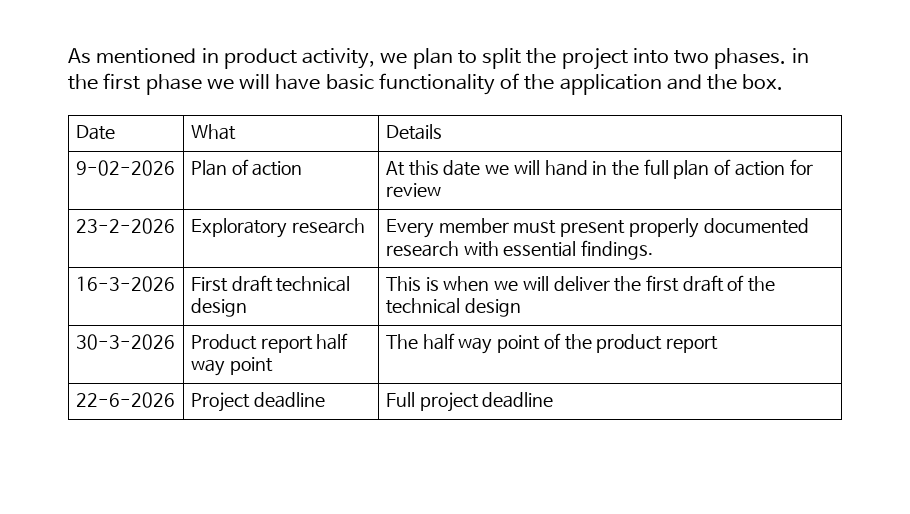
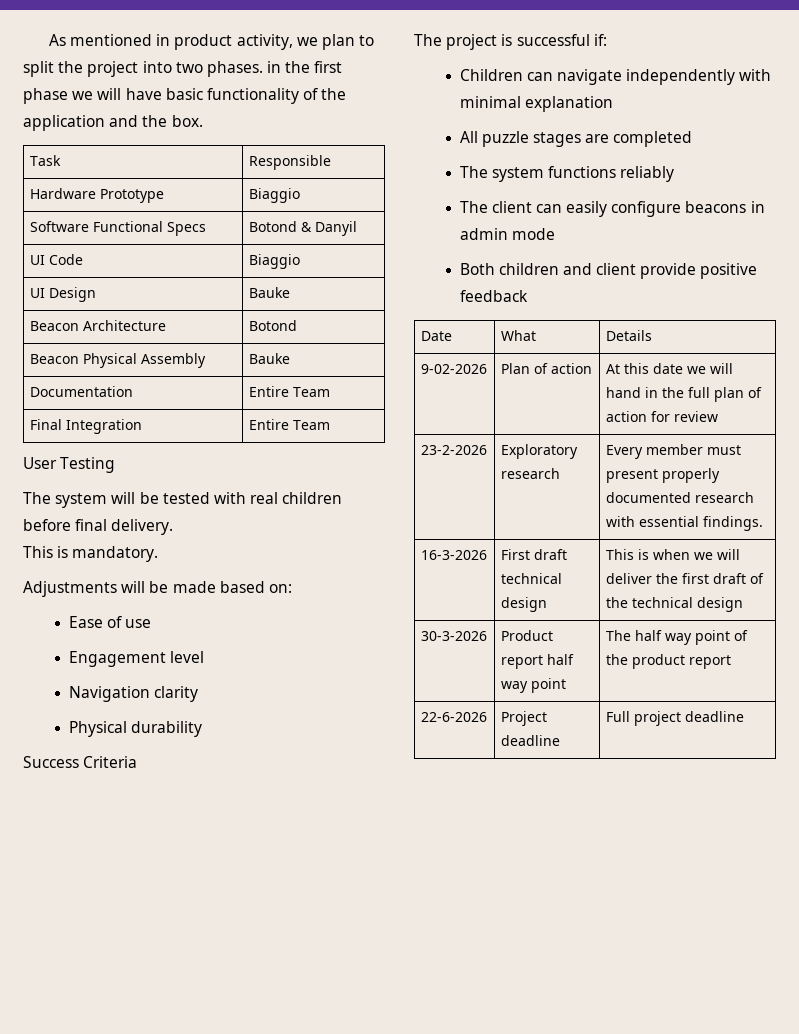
+ Task | Responsible
+ Hardware Prototype | Biaggio
+ Software Functional Specs | Botond & Danyil
+ UI Code | Biaggio
+ UI Design | Bauke
+ Beacon Architecture | Botond
+ Beacon Physical Assembly | Bauke
+ Documentation | Entire Team
+ Final Integration | Entire Team
+ User Testing
+ The system will be tested with real children before final delivery.
+ This is mandatory.
+ Adjustments will be made based on:
+ Ease of use
+ Engagement level
+ Navigation clarity
+ Physical durability
+ Success Criteria
+ The project is successful if:
+ Children can navigate independently with minimal explanation
+ All puzzle stages are completed
+ The system functions reliably
+ The client can easily configure beacons in admin mode
+ Both children and client provide positive feedback

